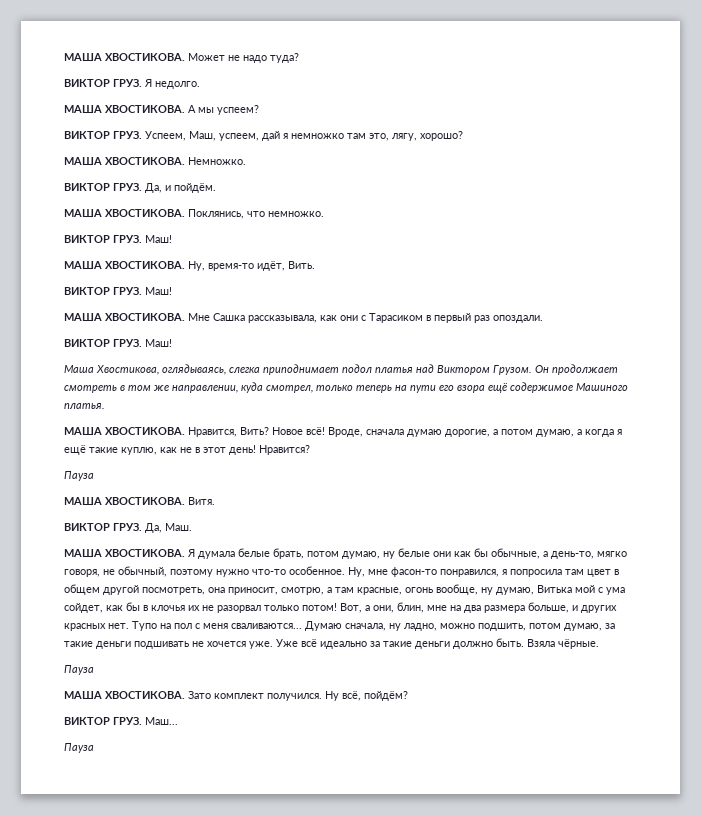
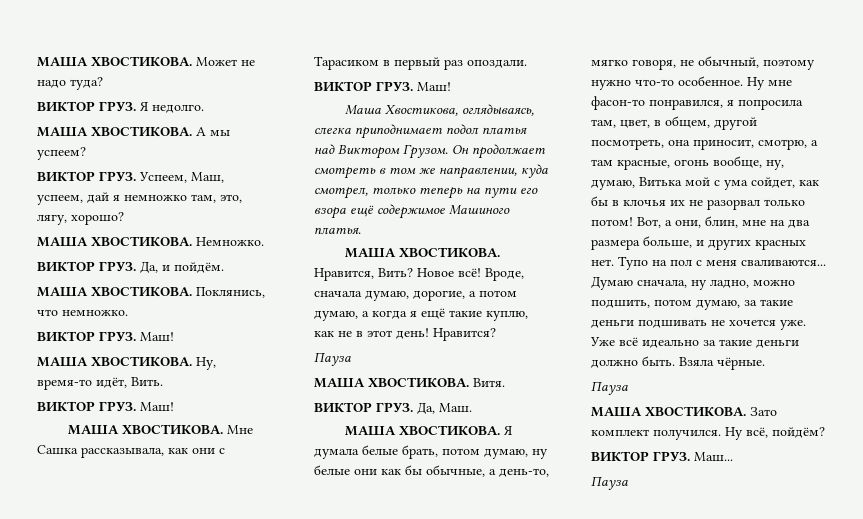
- Успеем, Маш, успеем, дай я немножко там это, лягу, хорошо?
+ Успеем, Маш, успеем, дай я немножко там, это, лягу, хорошо?
- Вроде, сначала думаю дорогие, а потом думаю, а когда я ещё такие куплю, как не в этот день!
+ Вроде, сначала думаю, дорогие, а потом думаю, а когда я ещё такие куплю, как не в этот день!
- Ну, мне фасон-то понравился, я попросила там цвет в общем другой посмотреть, она приносит, смотрю, а там красные, огонь вообще, ну думаю, Витька мой с ума сойдет, как бы в клочья их не разорвал только потом!
+ Ну мне фасон-то понравился, я попросила там, цвет, в общем, другой посмотреть, она приносит, смотрю, а там красные, огонь вообще, ну, думаю, Витька мой с ума сойдет, как бы в клочья их не разорвал только потом!

